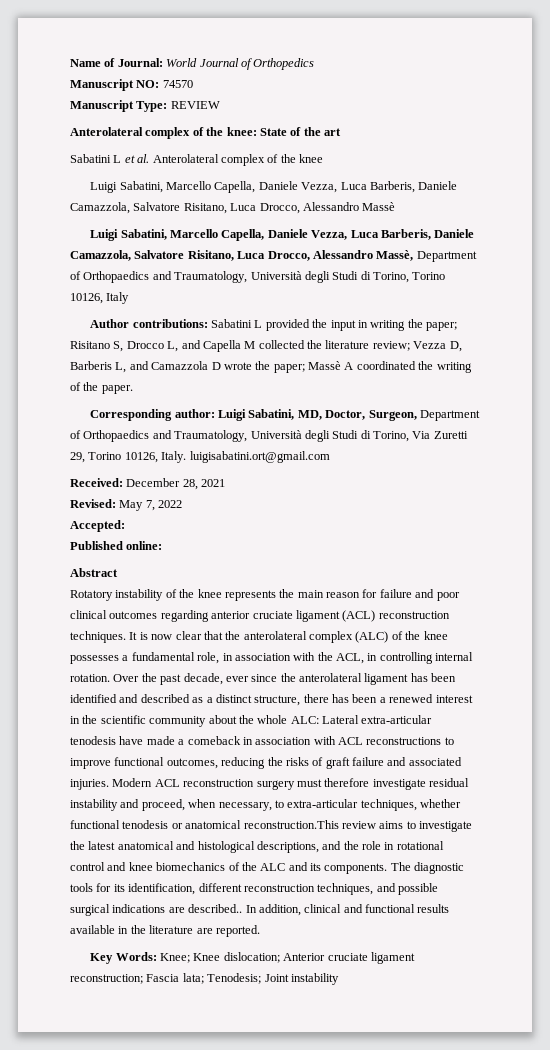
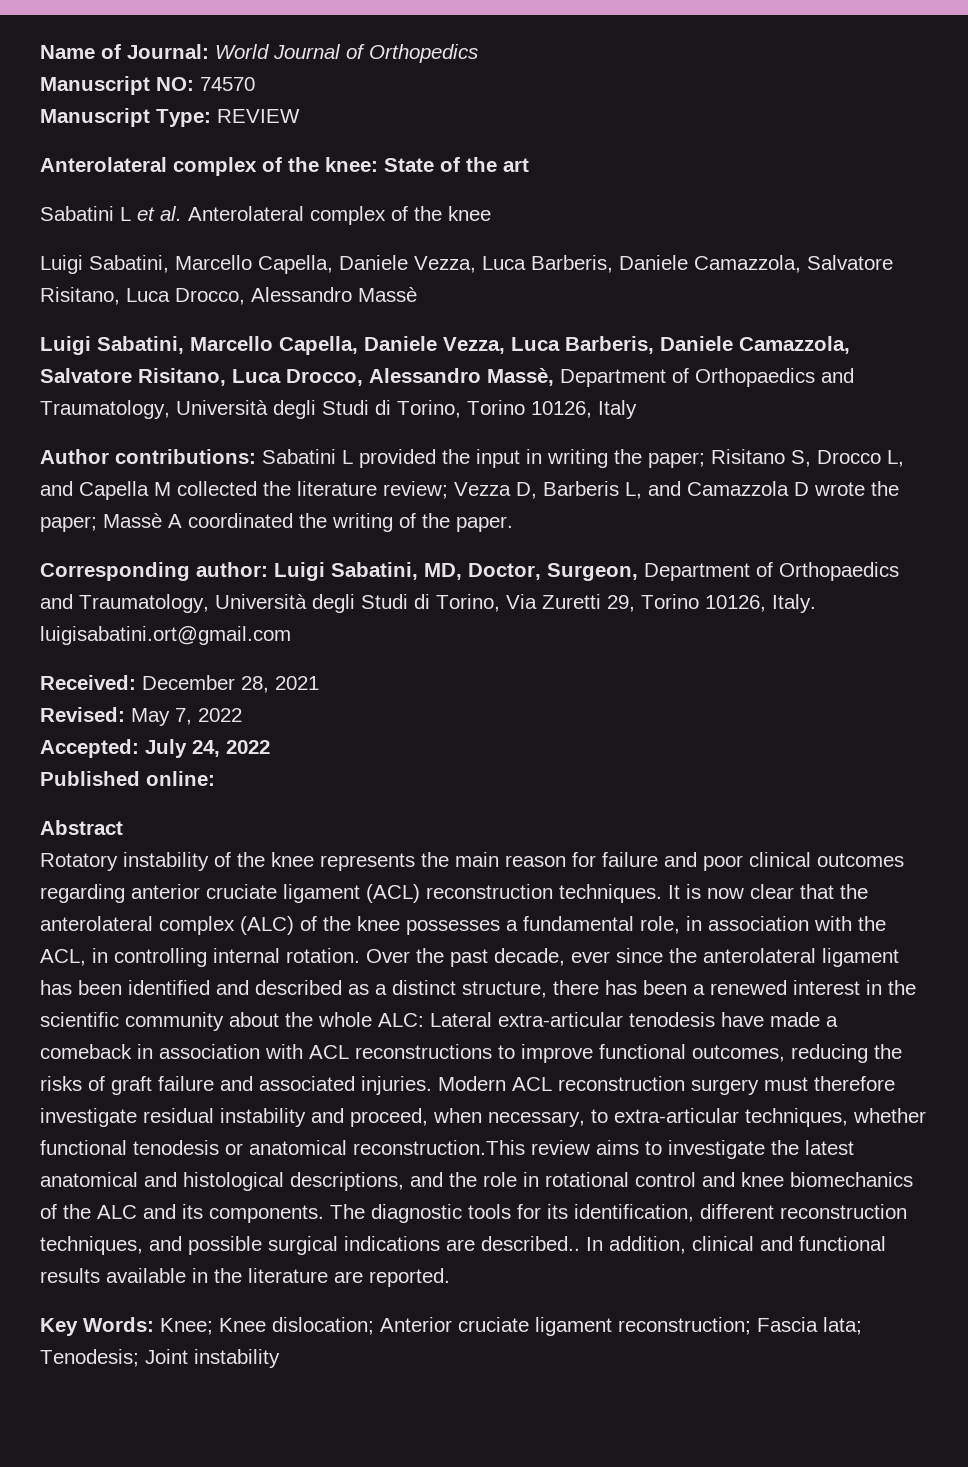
- Accepted:
+ Accepted: July 24, 2022

